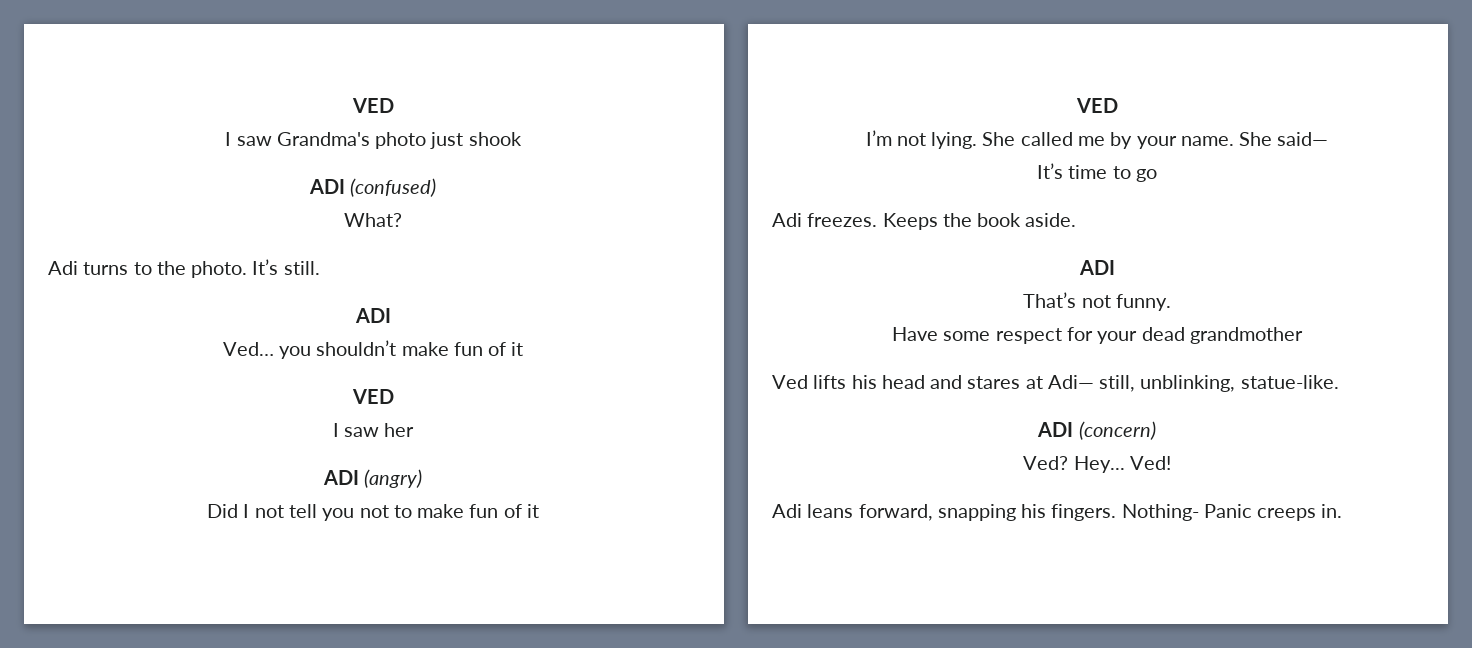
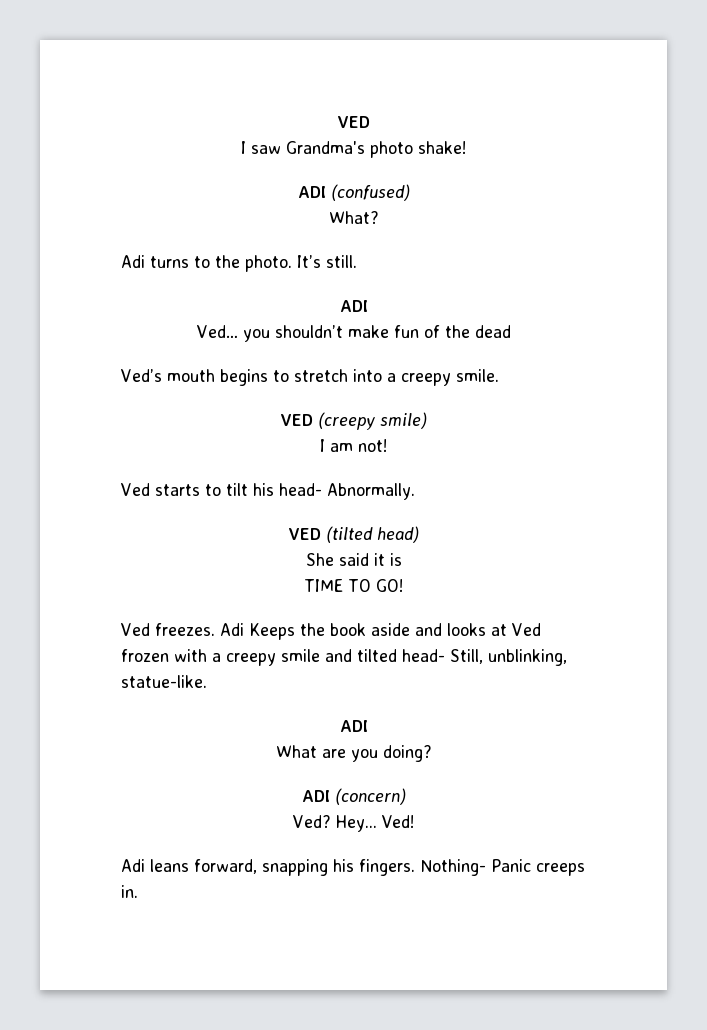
- I saw Grandma's photo just shook
+ I saw Grandma's photo shake!
- Ved… you shouldn’t make fun of it
- VED
- I saw her
- ADI (angry)
- Did I not tell you not to make fun of it
- VED
- I’m not lying. She called me by your name. She said—
- It’s time to go
- Adi freezes. Keeps the book aside.
+ Ved… you shouldn’t make fun of the dead
+ Ved’s mouth begins to stretch into a creepy smile.
+ VED (creepy smile)
+ I am not!
+ Ved starts to tilt his head- Abnormally.
+ VED (tilted head)
+ She said it is
+ TIME TO GO!
+ Ved freezes. Adi Keeps the book aside and looks at Ved frozen with a creepy smile and tilted head- Still, unblinking, statue-like.
  ADI
- That’s not funny.
- Have some respect for your dead grandmother
- Ved lifts his head and stares at Adi— still, unblinking, statue-like.
+ What are you doing?

